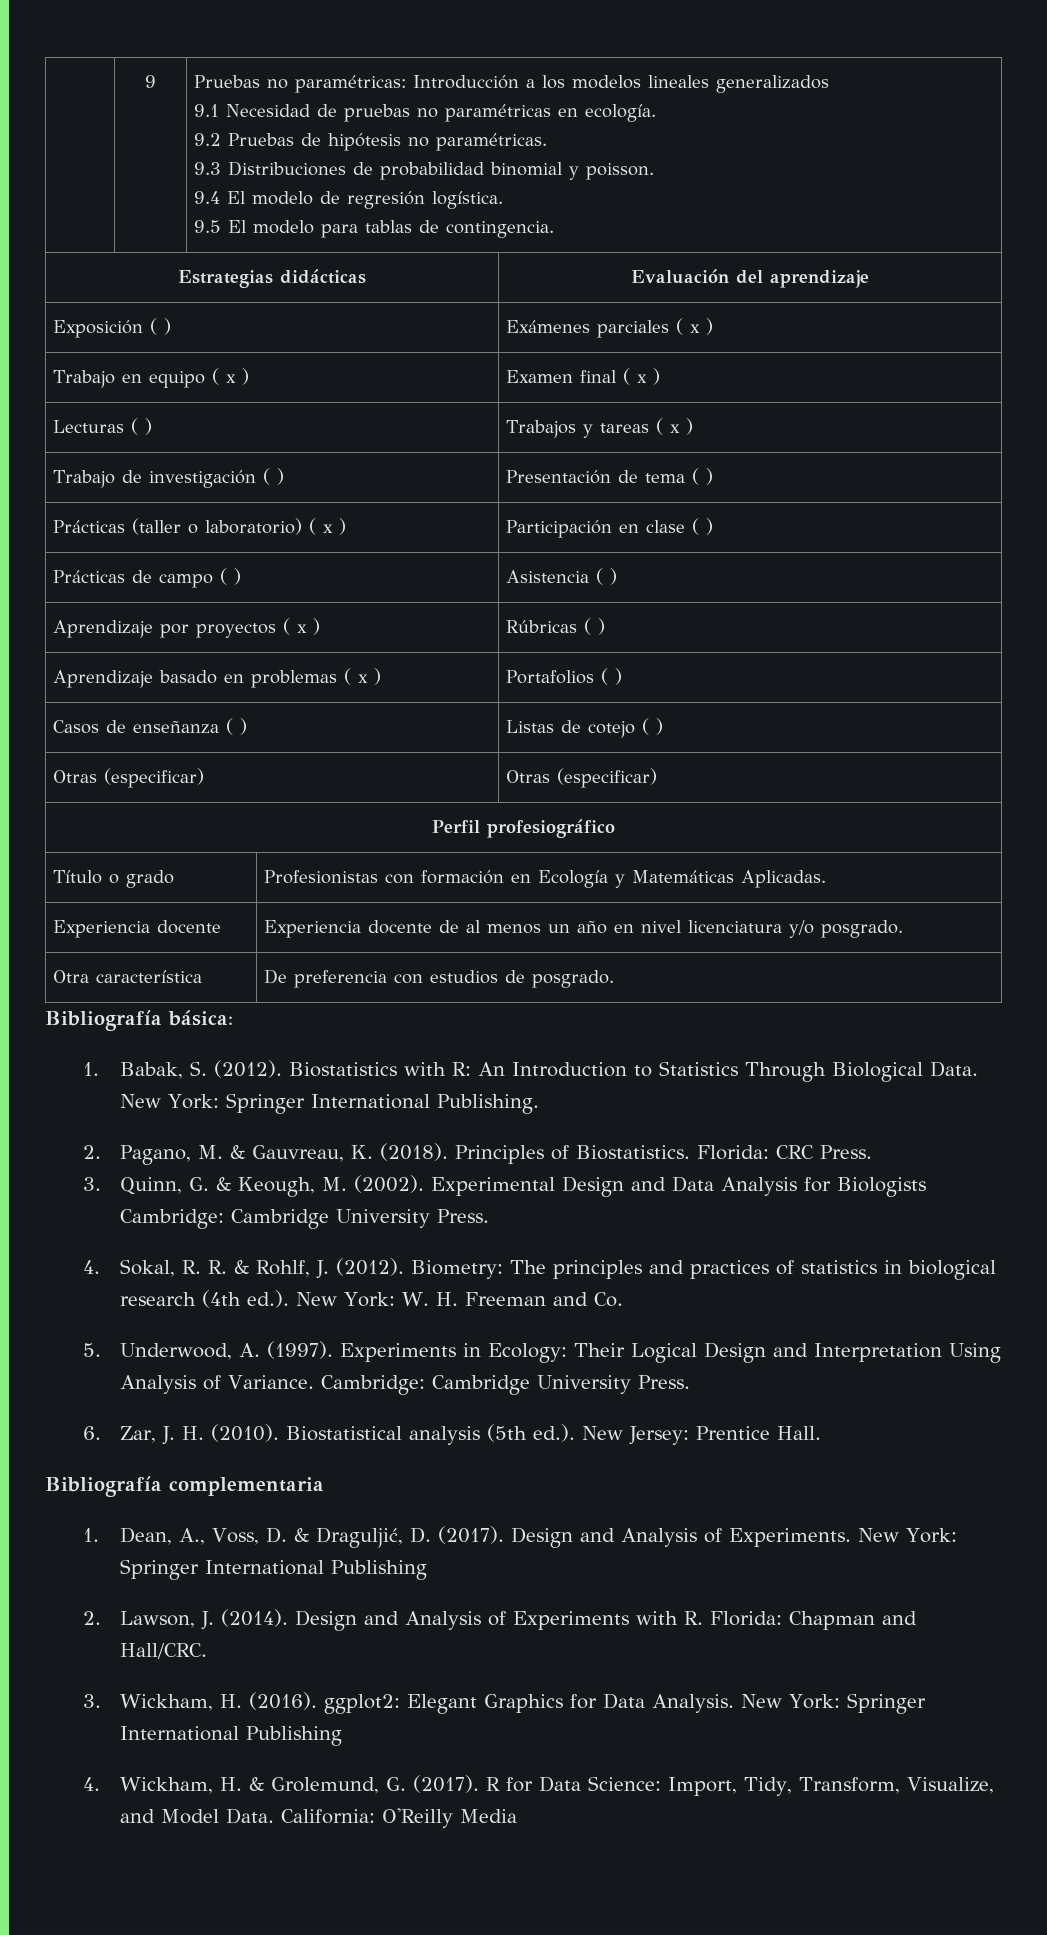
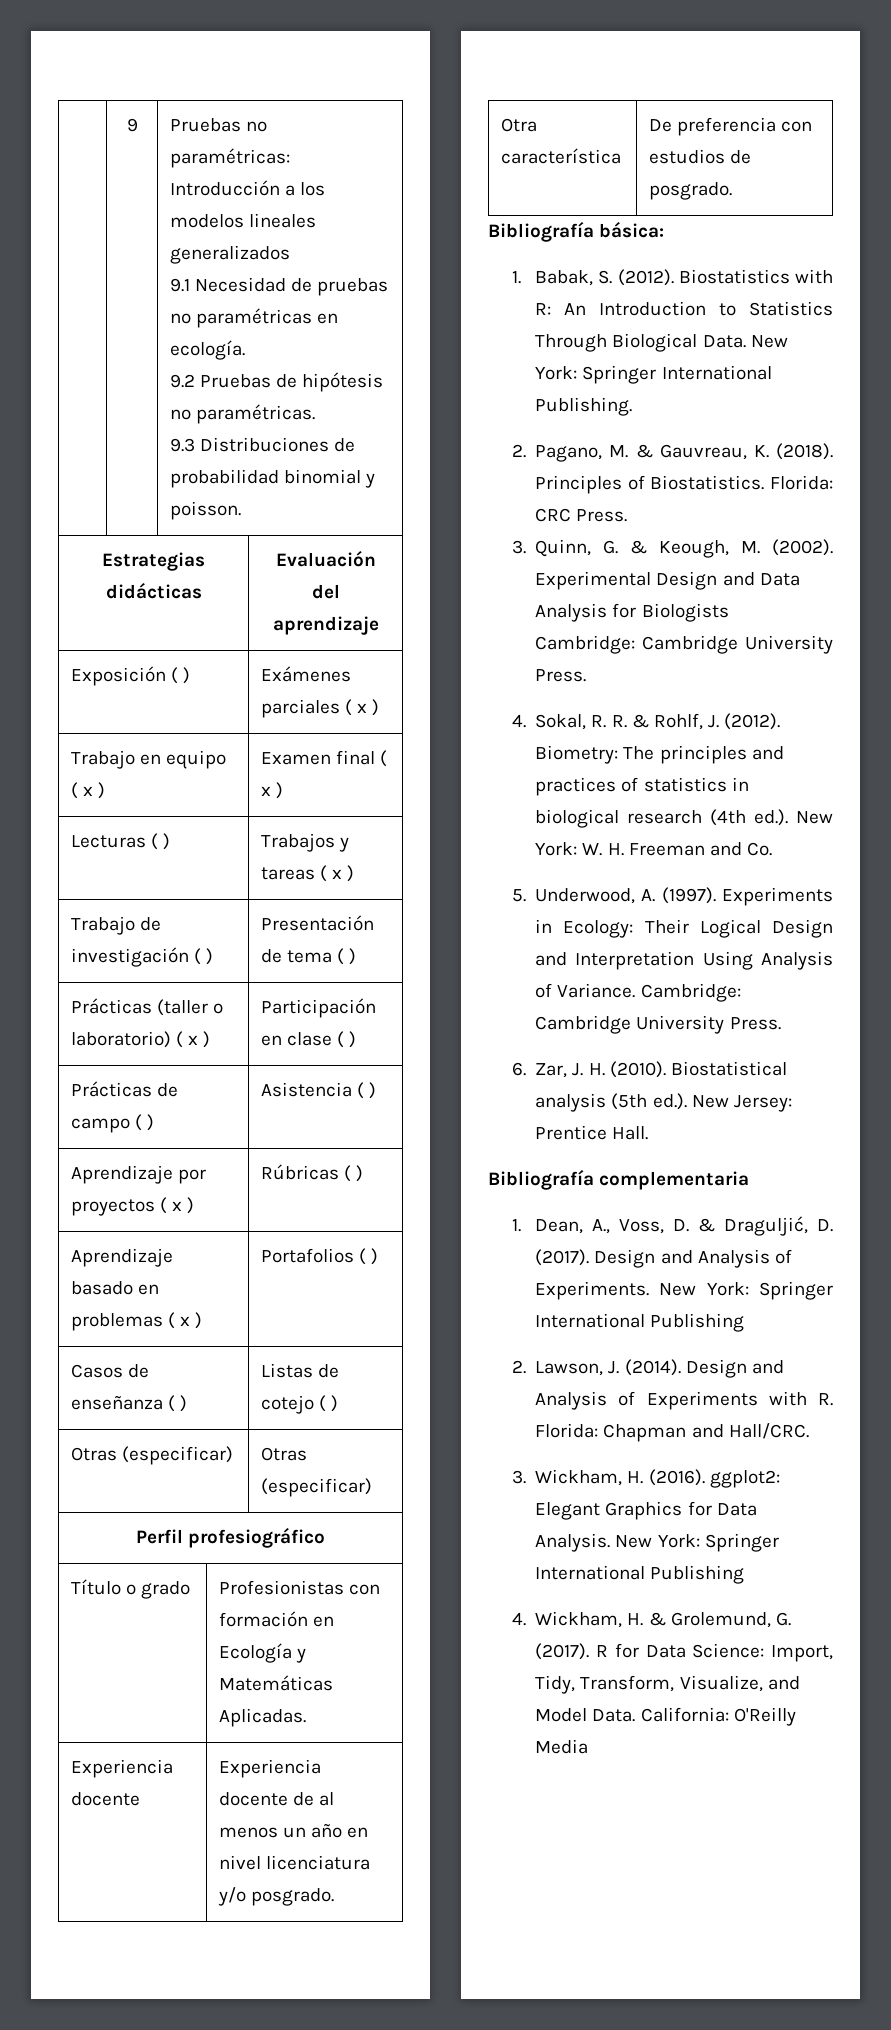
- 9.4 El modelo de regresión logística.
- 9.5 El modelo para tablas de contingencia.

